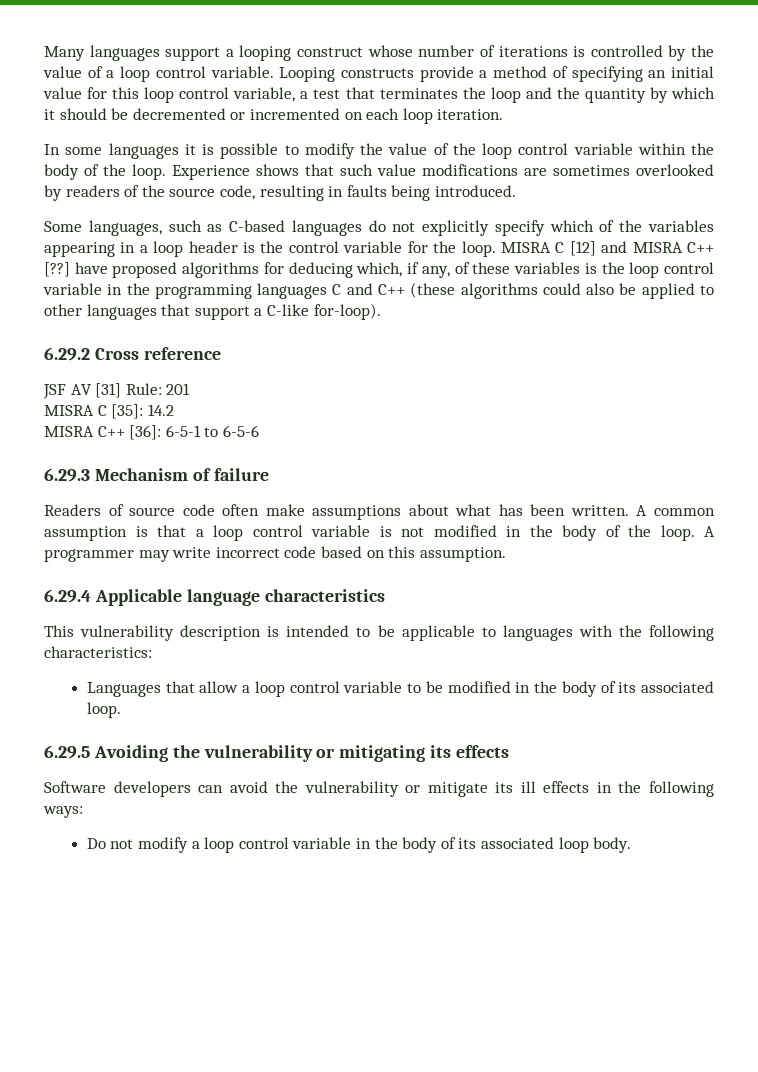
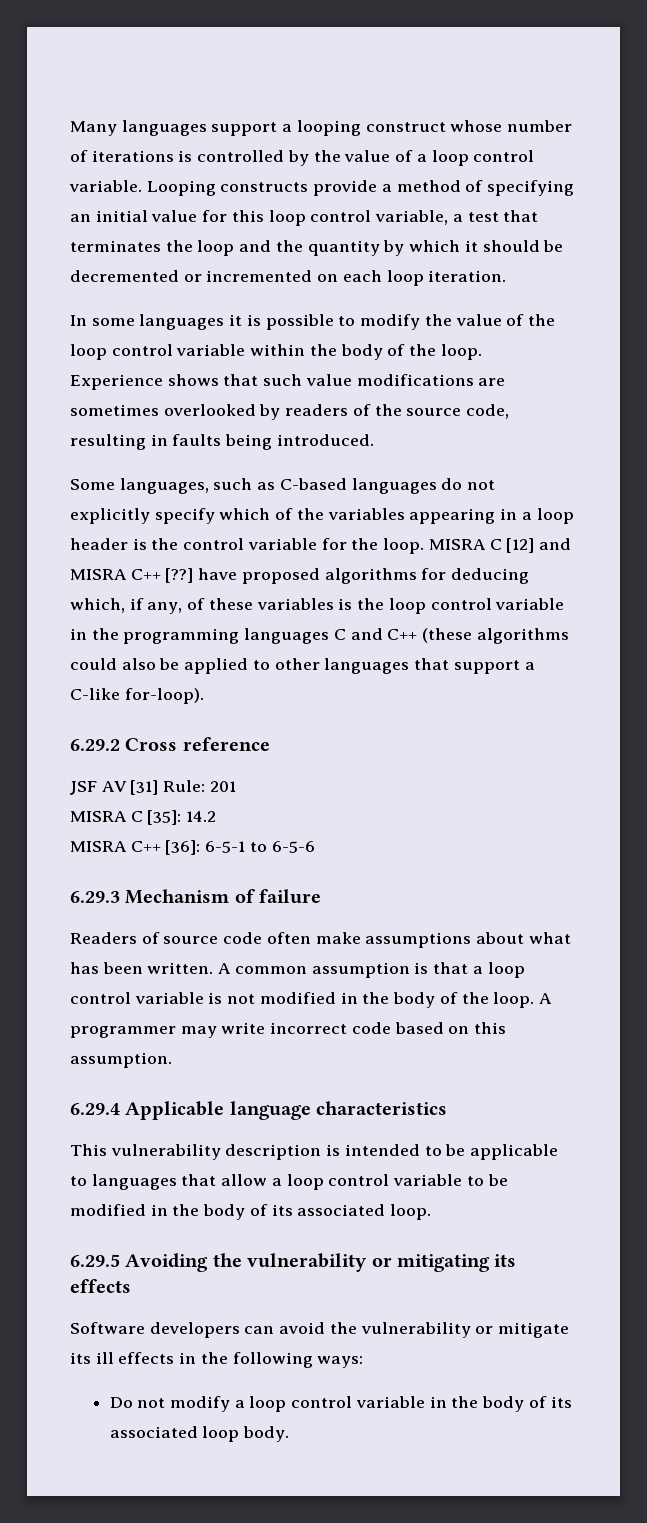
- This vulnerability description is intended to be applicable to languages with the following characteristics:
- Languages that allow a loop control variable to be modified in the body of its associated loop.
+ This vulnerability description is intended to be applicable to languages that allow a loop control variable to be modified in the body of its associated loop.

